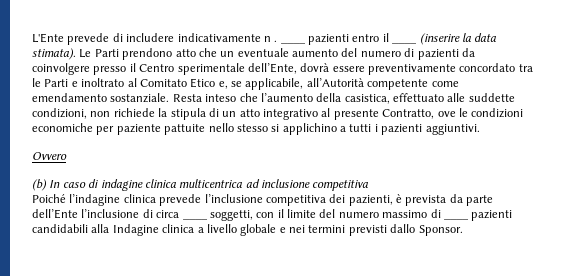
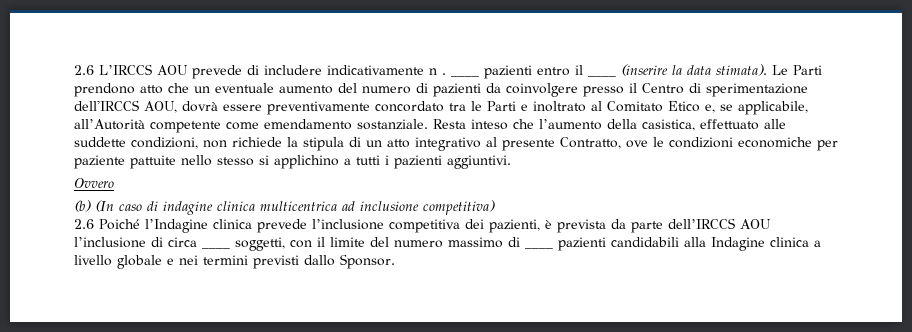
- L'Ente prevede di includere indicativamente n .
+ 2.6 L’IRCCS AOU prevede di includere indicativamente n .
- Le Parti prendono atto che un eventuale aumento del numero di pazienti da coinvolgere presso il Centro sperimentale dell’Ente, dovrà essere preventivamente concordato tra le Parti e inoltrato al Comitato Etico e, se applicabile, all’Autorità competente come emendamento sostanziale.
+ Le Parti prendono atto che un eventuale aumento del numero di pazienti da coinvolgere presso il Centro di sperimentazione dell'IRCCS AOU, dovrà essere preventivamente concordato tra le Parti e inoltrato al Comitato Etico e, se applicabile, all’Autorità competente come emendamento sostanziale.
- (b) In caso di indagine clinica multicentrica ad inclusione competitiva
- Poiché l’indagine clinica prevede l’inclusione competitiva dei pazienti, è prevista da parte dell’Ente l’inclusione di circa ____ soggetti, con il limite del numero massimo di ____ pazienti candidabili alla Indagine clinica a livello globale e nei termini previsti dallo Sponsor.
+ (b) (In caso di indagine clinica multicentrica ad inclusione competitiva)
+ 2.6 Poiché l’Indagine clinica prevede l’inclusione competitiva dei pazienti, è prevista da parte dell’IRCCS AOU l’inclusione di circa ____ soggetti, con il limite del numero massimo di ____ pazienti candidabili alla Indagine clinica a livello globale e nei termini previsti dallo Sponsor.

